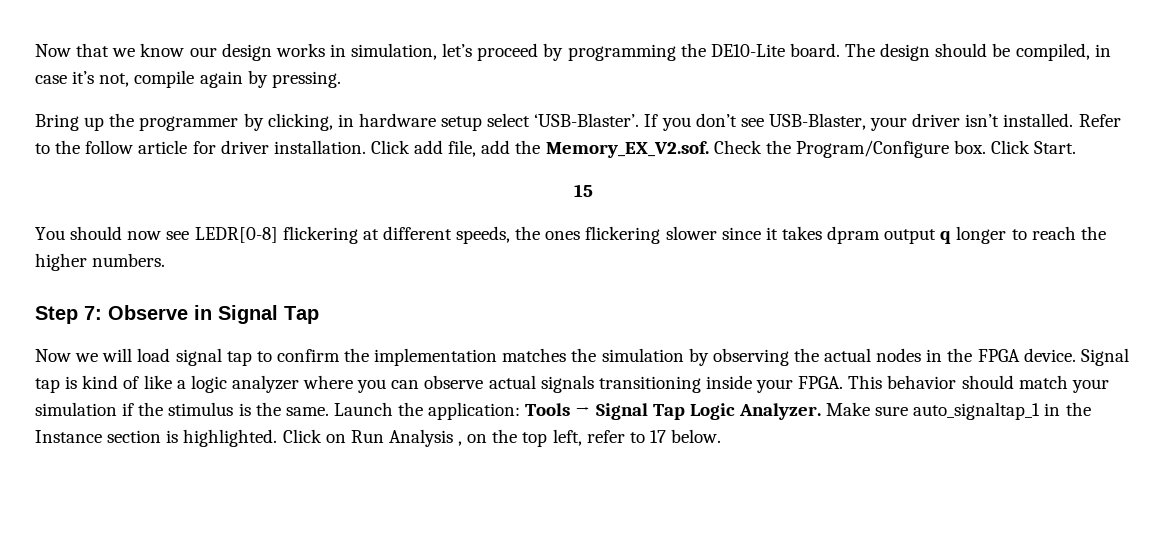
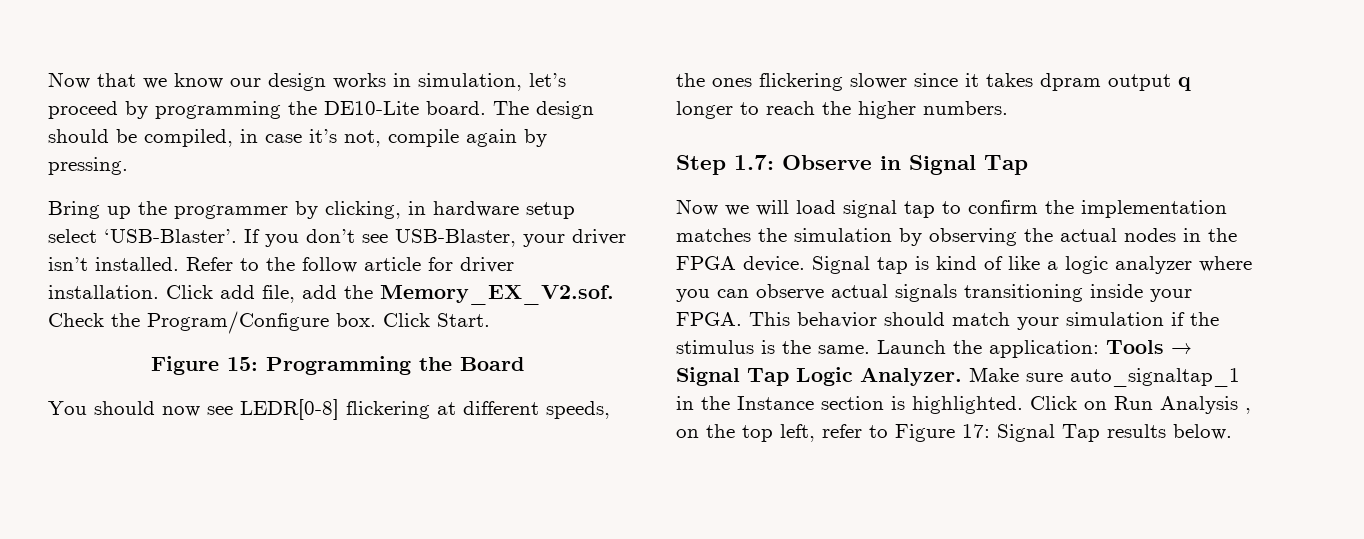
- 15
+ Figure 15: Programming the Board
- Step 7: Observe in Signal Tap
+ Step 1.7: Observe in Signal Tap
- Click on Run Analysis , on the top left, refer to 17 below.
+ Click on Run Analysis , on the top left, refer to Figure 17: Signal Tap results below.

